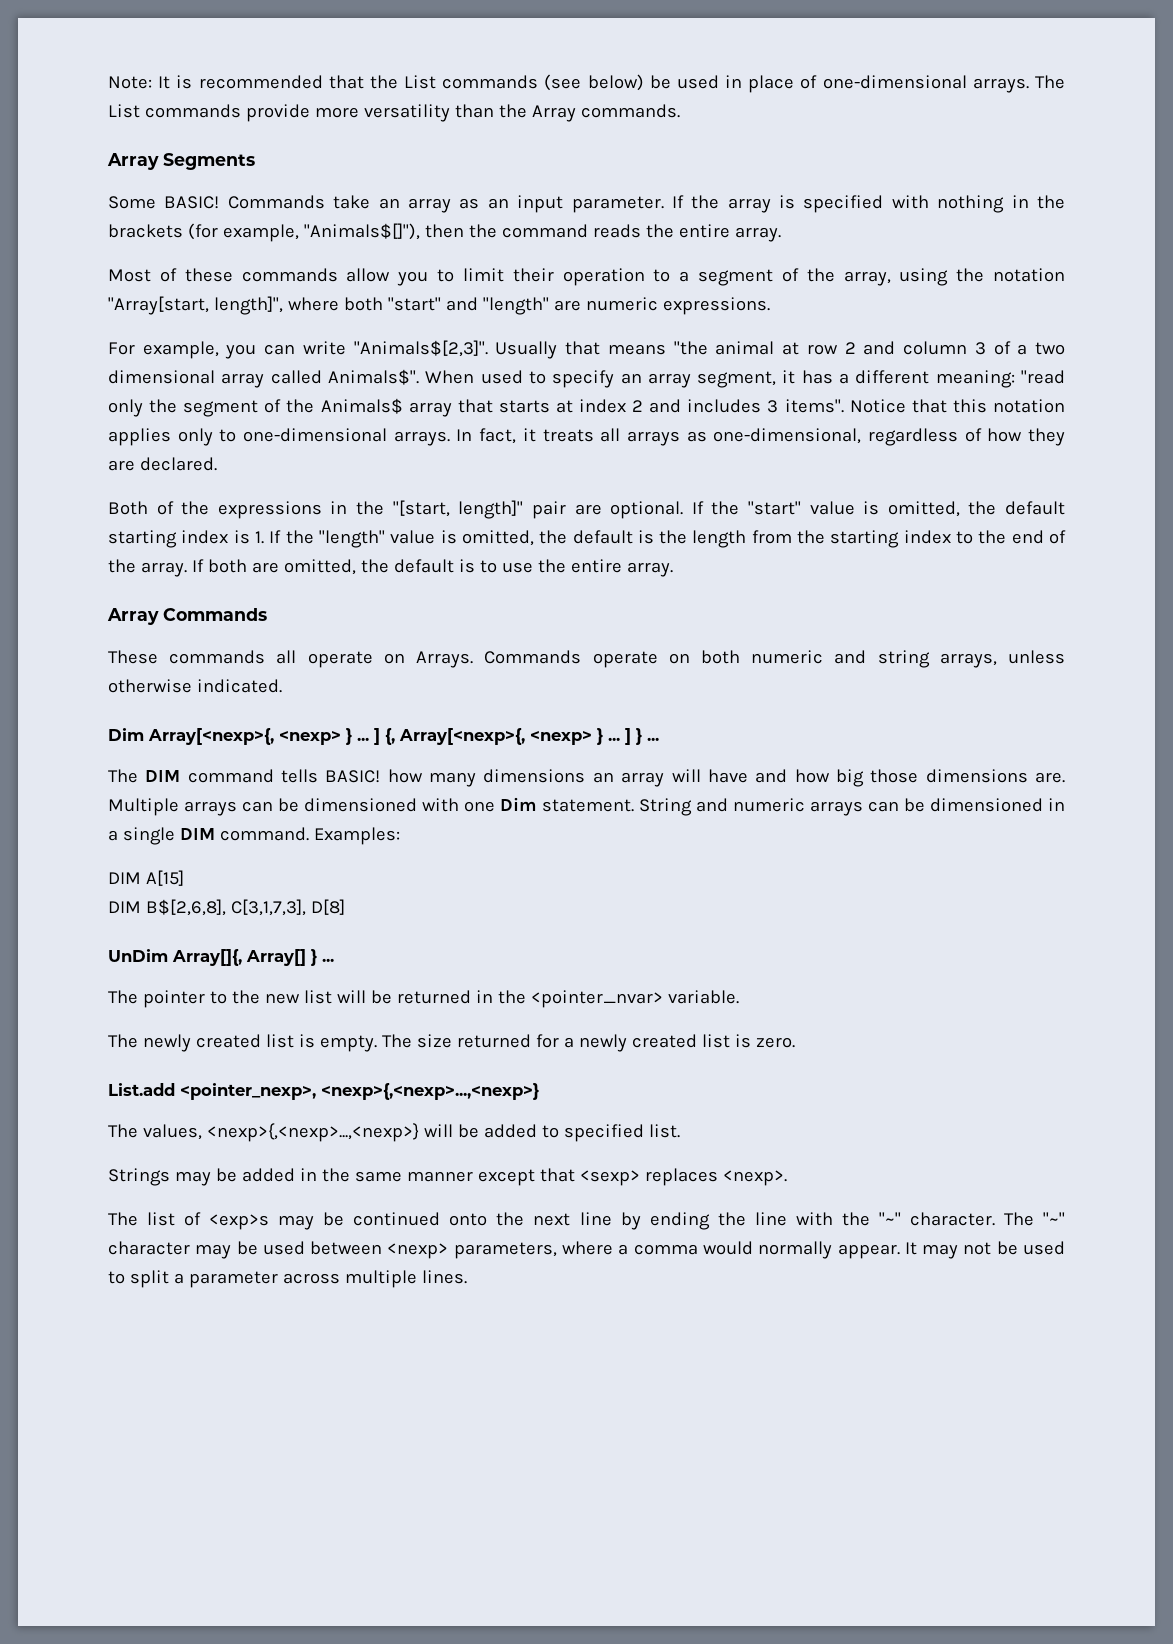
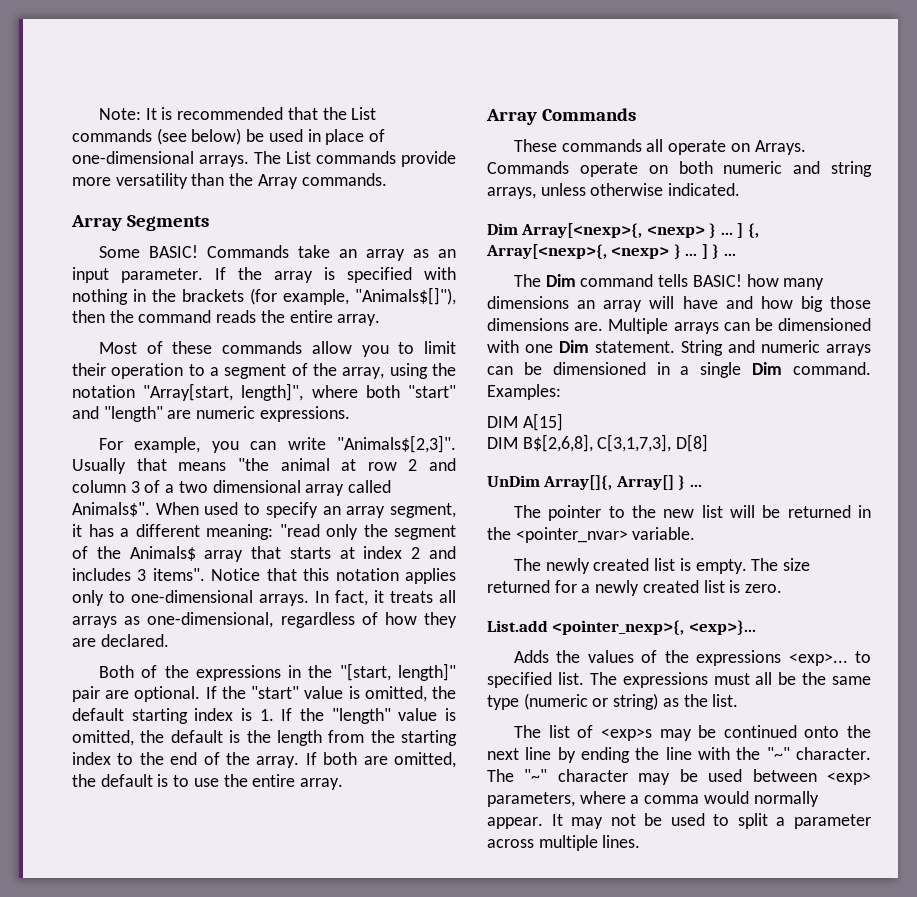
- The DIM command tells BASIC! how many dimensions an array will have and how big those dimensions are.
+ The Dim command tells BASIC! how many dimensions an array will have and how big those dimensions are.
- String and numeric arrays can be dimensioned in a single DIM command.
+ String and numeric arrays can be dimensioned in a single Dim command.
- List.add <pointer_nexp>, <nexp>{,<nexp>...,<nexp>}
- The values, <nexp>{,<nexp>...,<nexp>} will be added to specified list.
- Strings may be added in the same manner except that <sexp> replaces <nexp>.
+ List.add <pointer_nexp>{, <exp>}...
+ Adds the values of the expressions <exp>... to specified list. The expressions must all be the same type (numeric or string) as the list.
- The "~" character may be used between <nexp> parameters, where a comma would normally appear.
+ The "~" character may be used between <exp> parameters, where a comma would normally appear.

